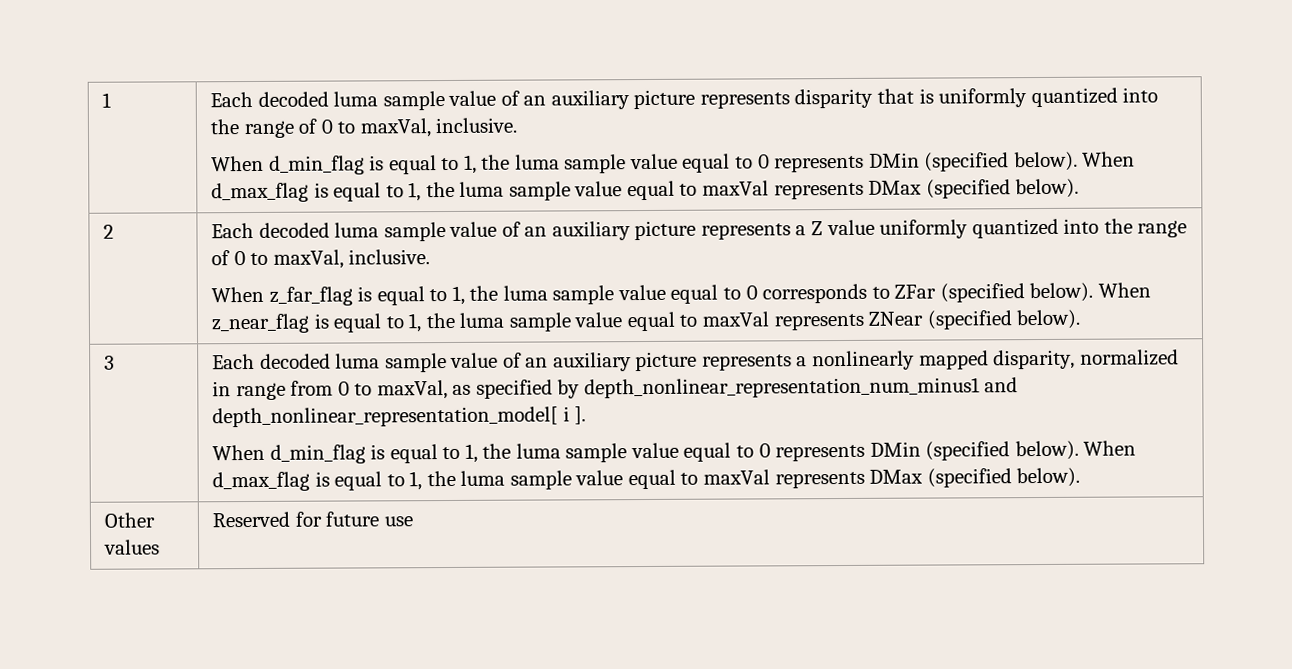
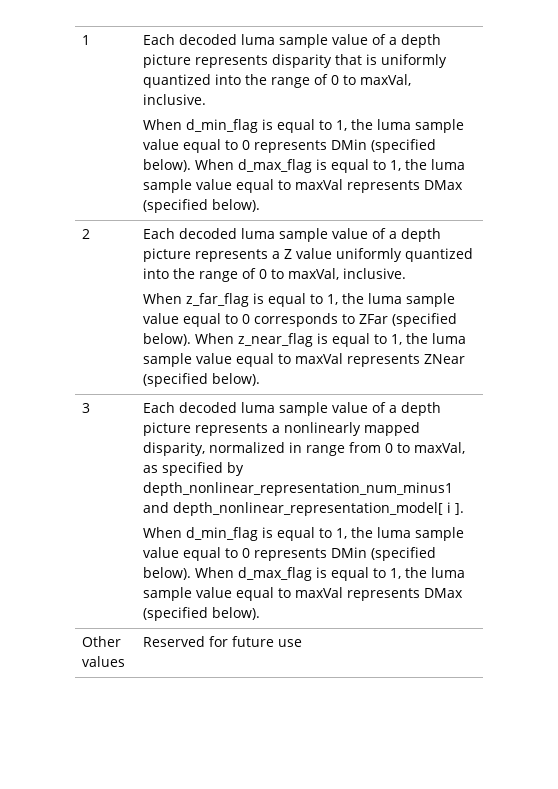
- Each decoded luma sample value of an auxiliary picture represents disparity that is uniformly quantized into the range of 0 to maxVal, inclusive.
+ Each decoded luma sample value of a depth picture represents disparity that is uniformly quantized into the range of 0 to maxVal, inclusive.
- Each decoded luma sample value of an auxiliary picture represents a Z value uniformly quantized into the range of 0 to maxVal, inclusive.
+ Each decoded luma sample value of a depth picture represents a Z value uniformly quantized into the range of 0 to maxVal, inclusive.
- Each decoded luma sample value of an auxiliary picture represents a nonlinearly mapped disparity, normalized in range from 0 to maxVal, as specified by depth_nonlinear_representation_num_minus1 and depth_nonlinear_representation_model[ i ].
+ Each decoded luma sample value of a depth picture represents a nonlinearly mapped disparity, normalized in range from 0 to maxVal, as specified by depth_nonlinear_representation_num_minus1 and depth_nonlinear_representation_model[ i ].

